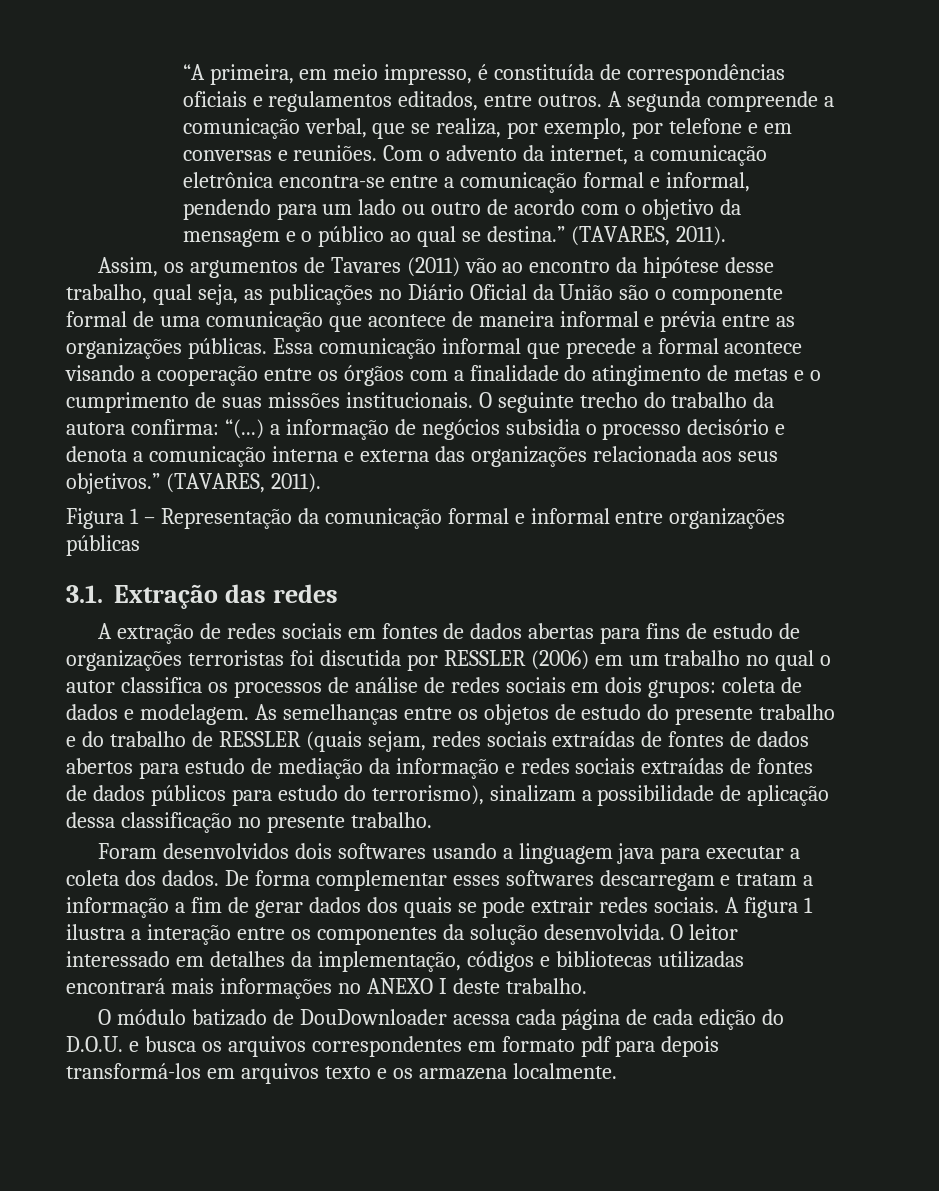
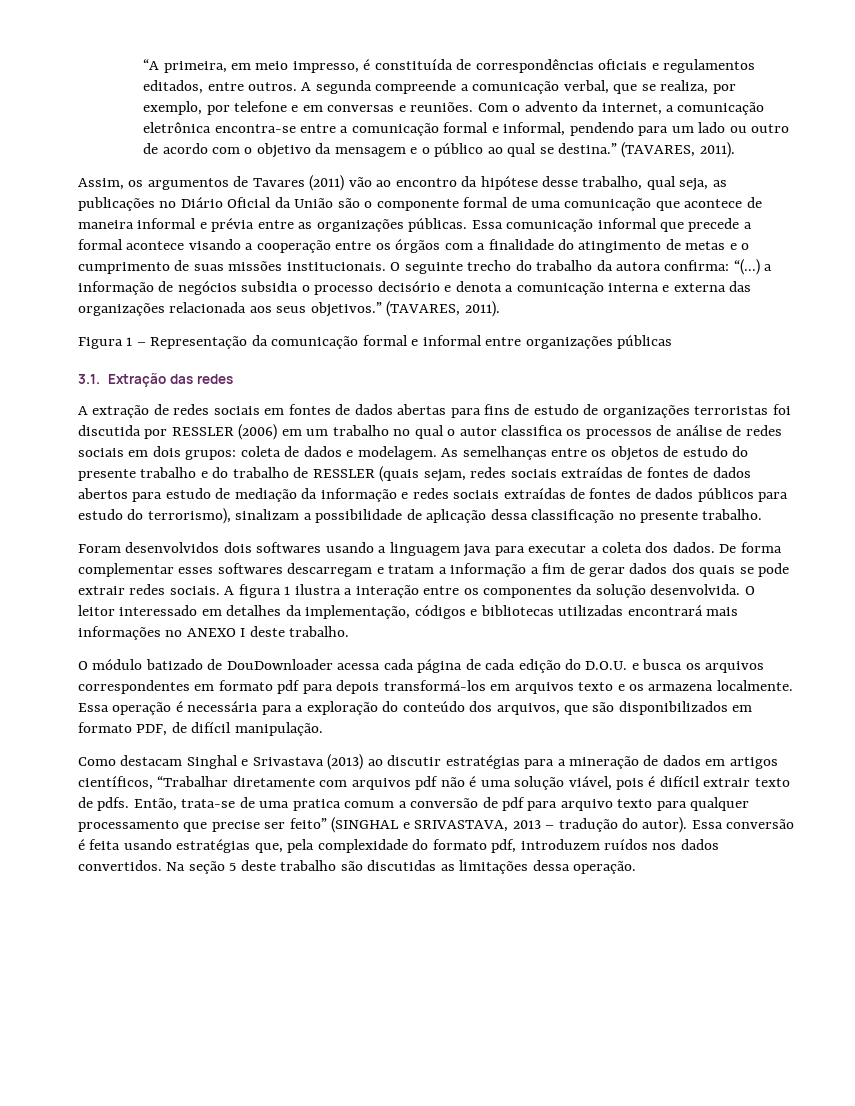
+ Essa operação é necessária para a exploração do conteúdo dos arquivos, que são disponibilizados em formato PDF, de difícil manipulação.
+ Como destacam Singhal e Srivastava (2013) ao discutir estratégias para a mineração de dados em artigos científicos, “Trabalhar diretamente com arquivos pdf não é uma solução viável, pois é difícil extrair texto de pdfs. Então, trata-se de uma pratica comum a conversão de pdf para arquivo texto para qualquer processamento que precise ser feito” (SINGHAL e SRIVASTAVA, 2013 – tradução do autor). Essa conversão é feita usando estratégias que, pela complexidade do formato pdf, introduzem ruídos nos dados convertidos. Na seção 5 deste trabalho são discutidas as limitações dessa operação.

